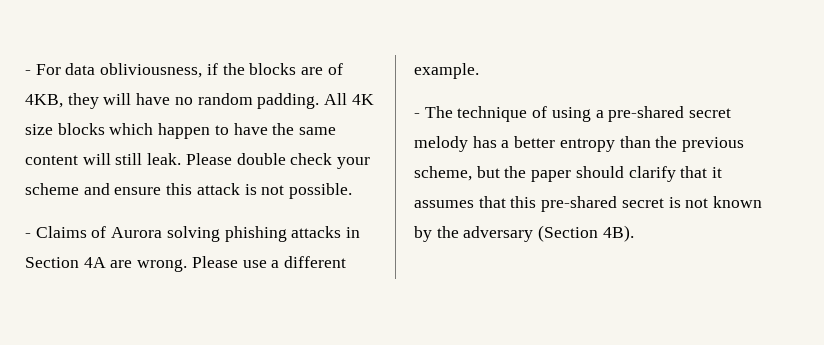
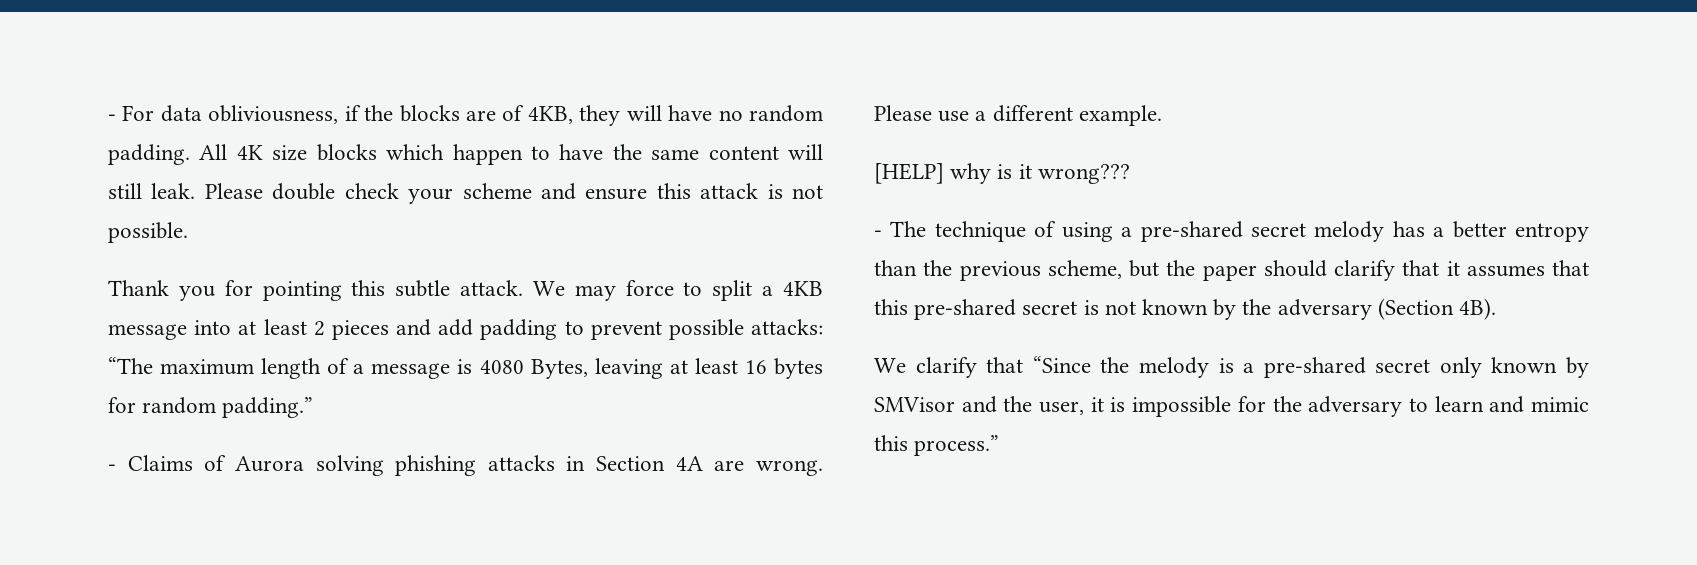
+ Thank you for pointing this subtle attack. We may force to split a 4KB message into at least 2 pieces and add padding to prevent possible attacks: “The maximum length of a message is 4080 Bytes, leaving at least 16 bytes for random padding.”
+ [HELP] why is it wrong???
+ We clarify that “Since the melody is a pre-shared secret only known by SMVisor and the user, it is impossible for the adversary to learn and mimic this process.”

